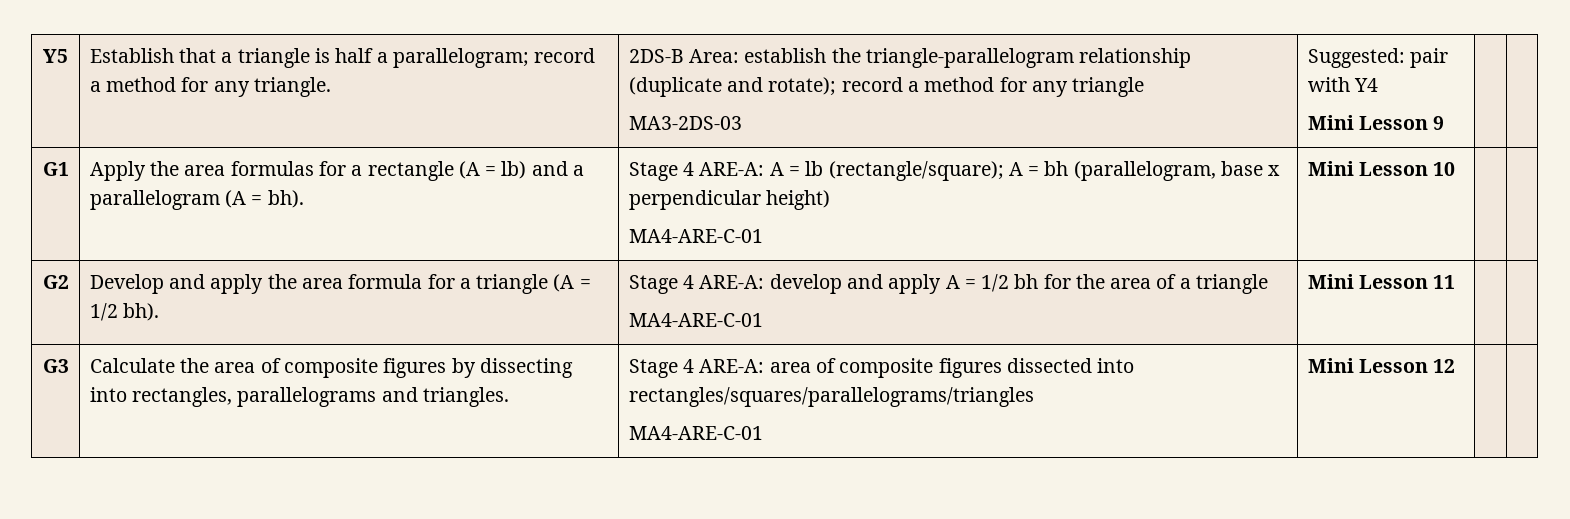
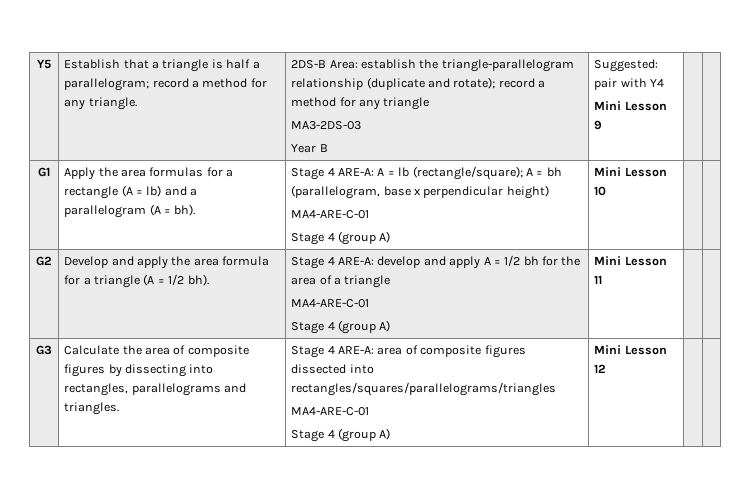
  Y5 | Establish that a triangle is half a parallelogram; record a method for any triangle. | 2DS-B Area: establish the triangle-parallelogram relationship (duplicate and rotate); record a method for any triangle
- MA3-2DS-03 | Suggested: pair with Y4
+ MA3-2DS-03
+ Year B | Suggested: pair with Y4
  G1 | Apply the area formulas for a rectangle (A = lb) and a parallelogram (A = bh). | Stage 4 ARE-A: A = lb (rectangle/square); A = bh (parallelogram, base x perpendicular height)
- MA4-ARE-C-01 | Mini Lesson 10 | |
+ MA4-ARE-C-01
+ Stage 4 (group A) | Mini Lesson 10 | |
  G2 | Develop and apply the area formula for a triangle (A = 1/2 bh). | Stage 4 ARE-A: develop and apply A = 1/2 bh for the area of a triangle
- MA4-ARE-C-01 | Mini Lesson 11 | |
+ MA4-ARE-C-01
+ Stage 4 (group A) | Mini Lesson 11 | |
  G3 | Calculate the area of composite figures by dissecting into rectangles, parallelograms and triangles. | Stage 4 ARE-A: area of composite figures dissected into rectangles/squares/parallelograms/triangles
- MA4-ARE-C-01 | Mini Lesson 12 | |
+ MA4-ARE-C-01
+ Stage 4 (group A) | Mini Lesson 12 | |

